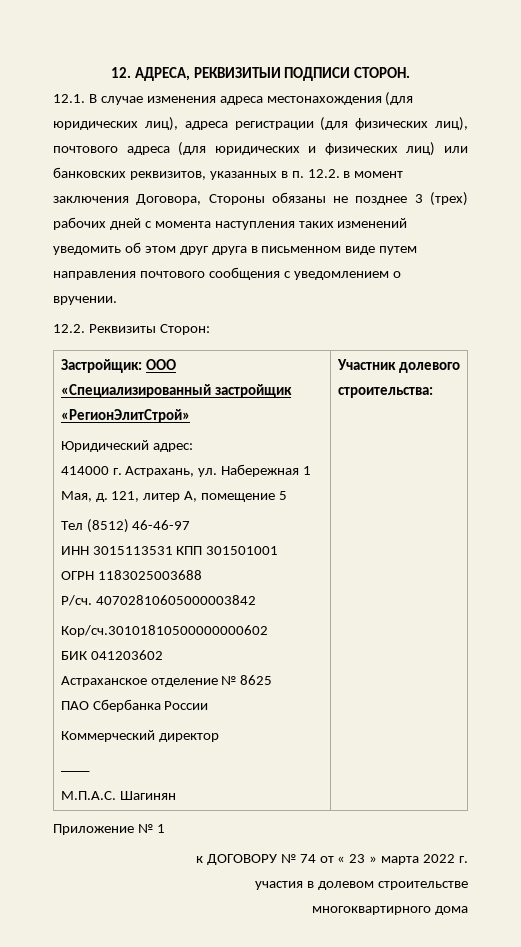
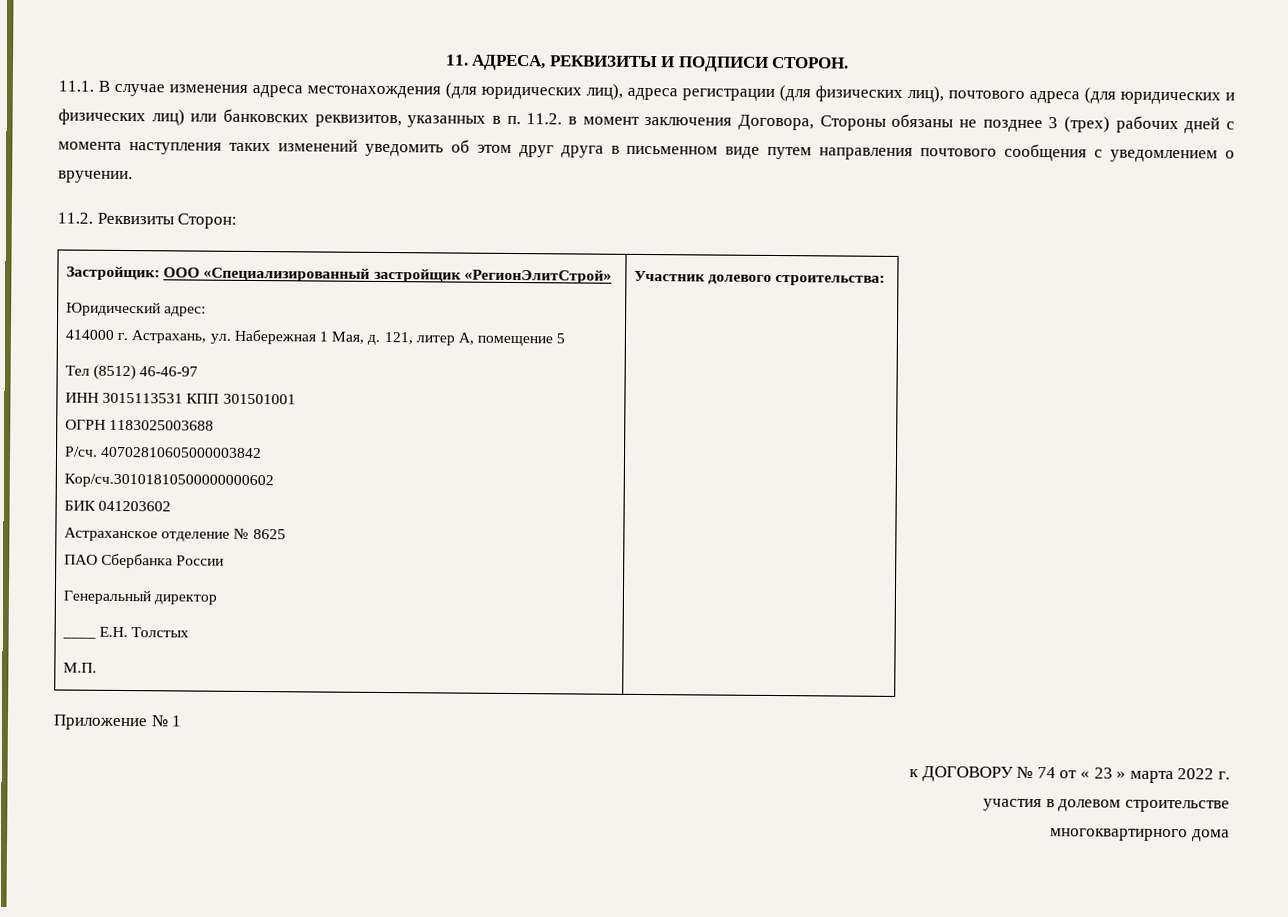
- 12. АДРЕСА, РЕКВИЗИТЫИ ПОДПИСИ СТОРОН.
+ 11. АДРЕСА, РЕКВИЗИТЫ И ПОДПИСИ СТОРОН.
- 12.1. В случае изменения адреса местонахождения (для юридических лиц), адреса регистрации (для физических лиц), почтового адреса (для юридических и физических лиц) или банковских реквизитов, указанных в п. 12.2. в момент заключения Договора, Стороны обязаны не позднее 3 (трех) рабочих дней с момента наступления таких изменений уведомить об этом друг друга в письменном виде путем направления почтового сообщения с уведомлением о вручении.
+ 11.1. В случае изменения адреса местонахождения (для юридических лиц), адреса регистрации (для физических лиц), почтового адреса (для юридических и физических лиц) или банковских реквизитов, указанных в п. 11.2. в момент заключения Договора, Стороны обязаны не позднее 3 (трех) рабочих дней с момента наступления таких изменений уведомить об этом друг друга в письменном виде путем направления почтового сообщения с уведомлением о вручении.
- 12.2. Реквизиты Сторон:
+ 11.2. Реквизиты Сторон:
- Коммерческий директор
+ Генеральный директор
- ____
- М.П.А.С. Шагинян
+ ____ Е.Н. Толстых
+ М.П.

